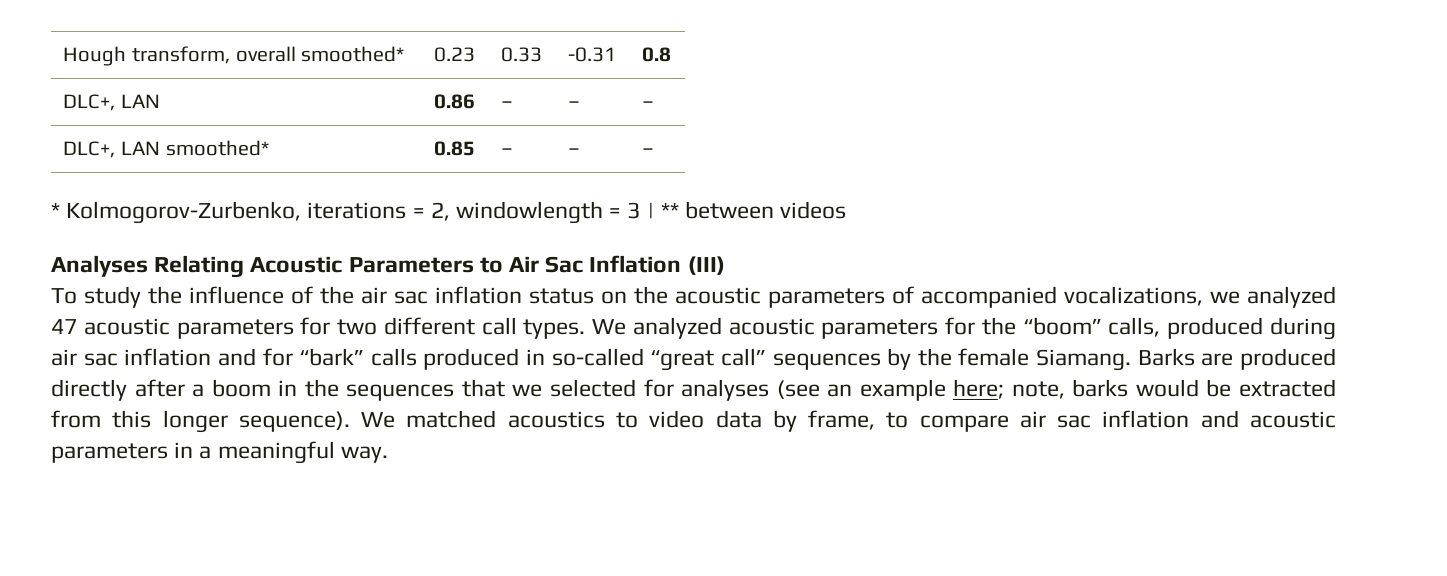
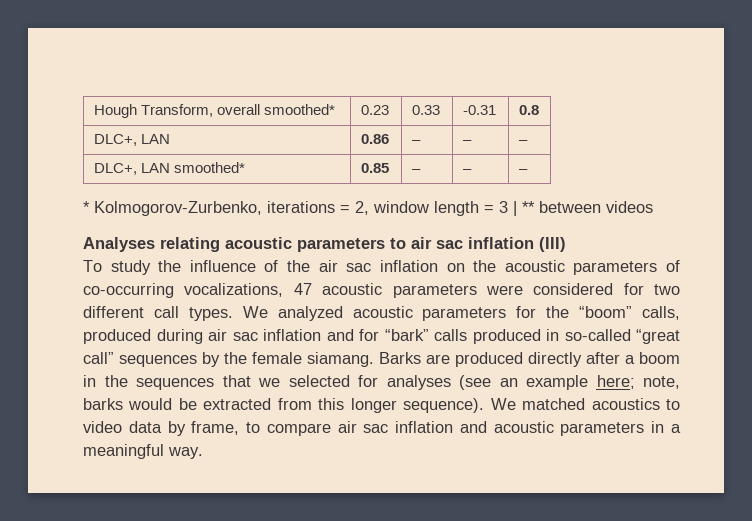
- Hough transform, overall smoothed* | 0.23 | 0.33 | -0.31 | 0.8
+ Hough Transform, overall smoothed* | 0.23 | 0.33 | -0.31 | 0.8
- * Kolmogorov-Zurbenko, iterations = 2, windowlength = 3 | ** between videos
+ * Kolmogorov-Zurbenko, iterations = 2, window length = 3 | ** between videos
- Analyses Relating Acoustic Parameters to Air Sac Inflation (III)
+ Analyses relating acoustic parameters to air sac inflation (III)
- To study the influence of the air sac inflation status on the acoustic parameters of accompanied vocalizations, we analyzed 47 acoustic parameters for two different call types.
+ To study the influence of the air sac inflation on the acoustic parameters of co-occurring vocalizations, 47 acoustic parameters were considered for two different call types.
- We analyzed acoustic parameters for the “boom” calls, produced during air sac inflation and for “bark” calls produced in so-called “great call” sequences by the female Siamang.
+ We analyzed acoustic parameters for the “boom” calls, produced during air sac inflation and for “bark” calls produced in so-called “great call” sequences by the female siamang.

